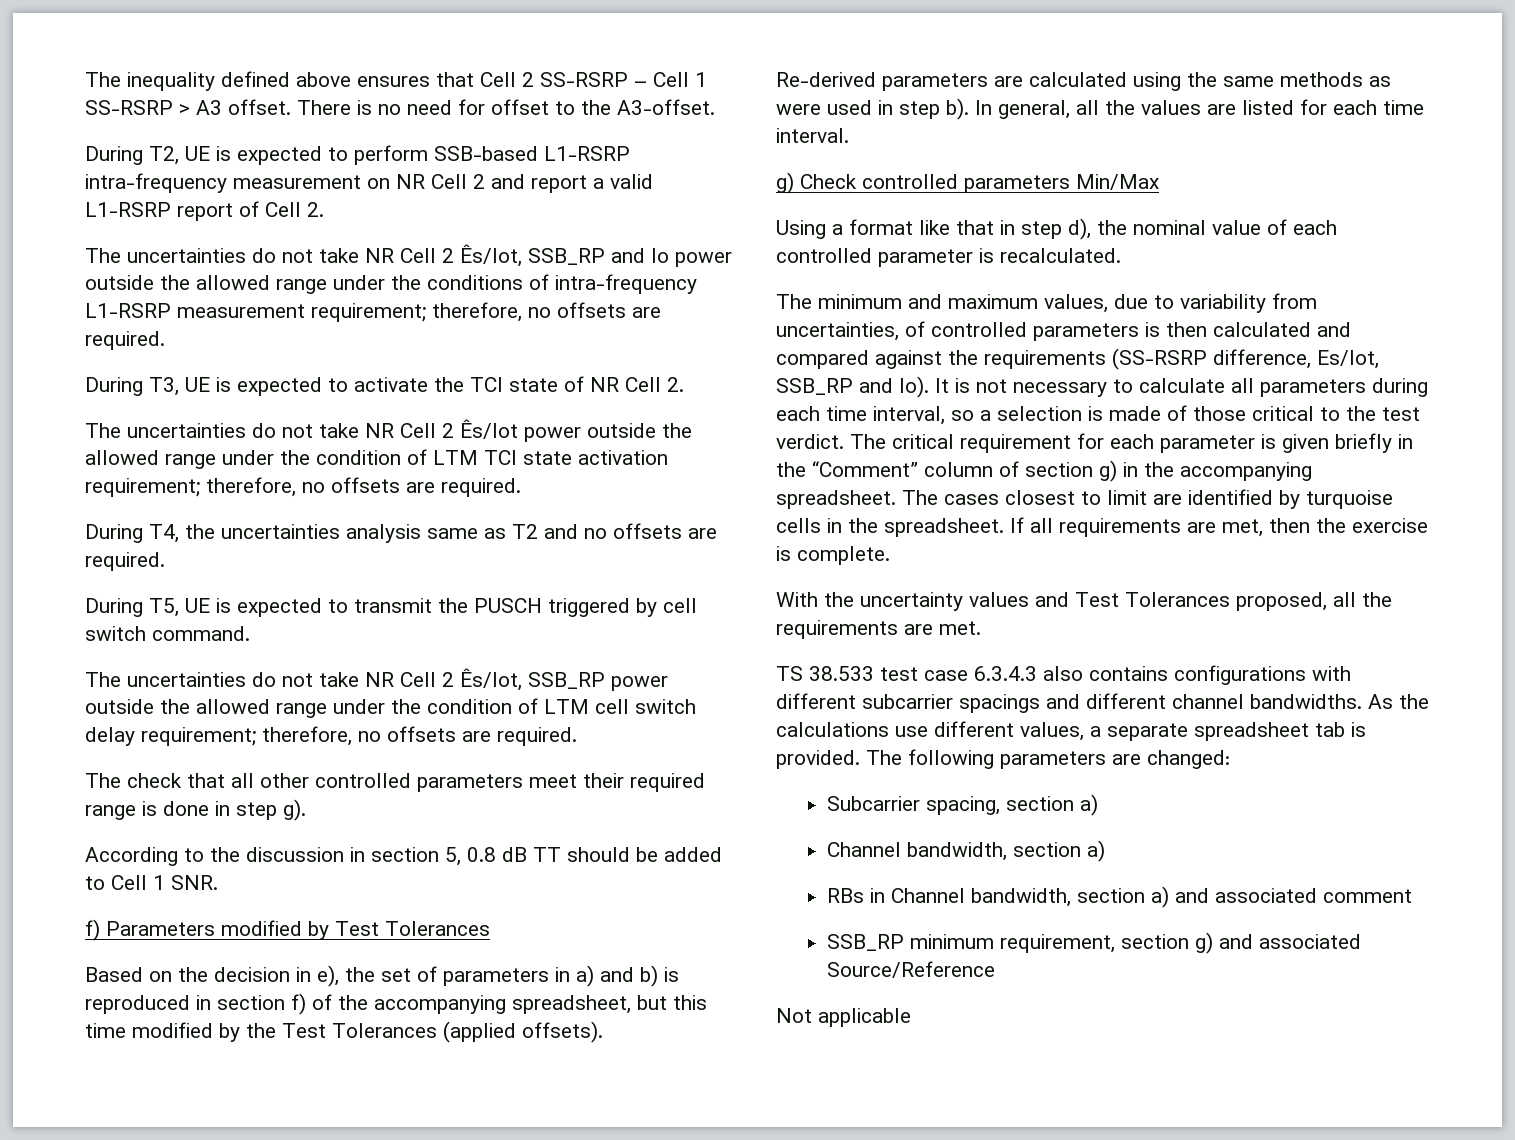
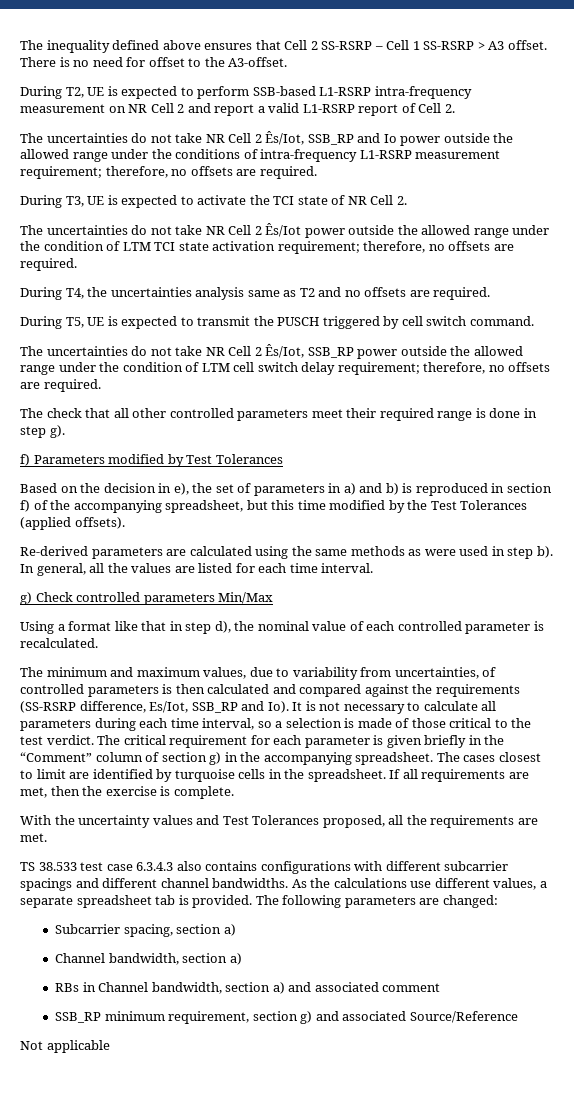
- According to the discussion in section 5, 0.8 dB TT should be added to Cell 1 SNR.

